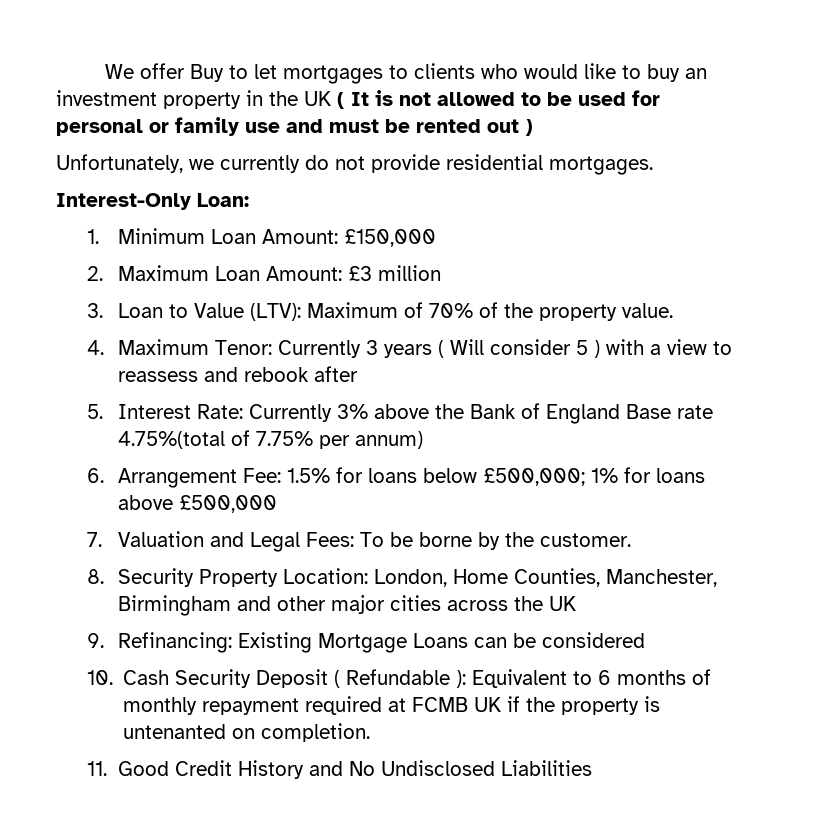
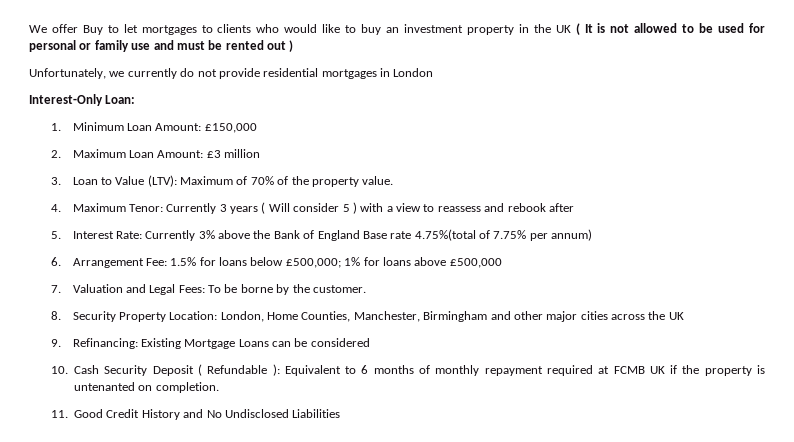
- Unfortunately, we currently do not provide residential mortgages.
+ Unfortunately, we currently do not provide residential mortgages in London

